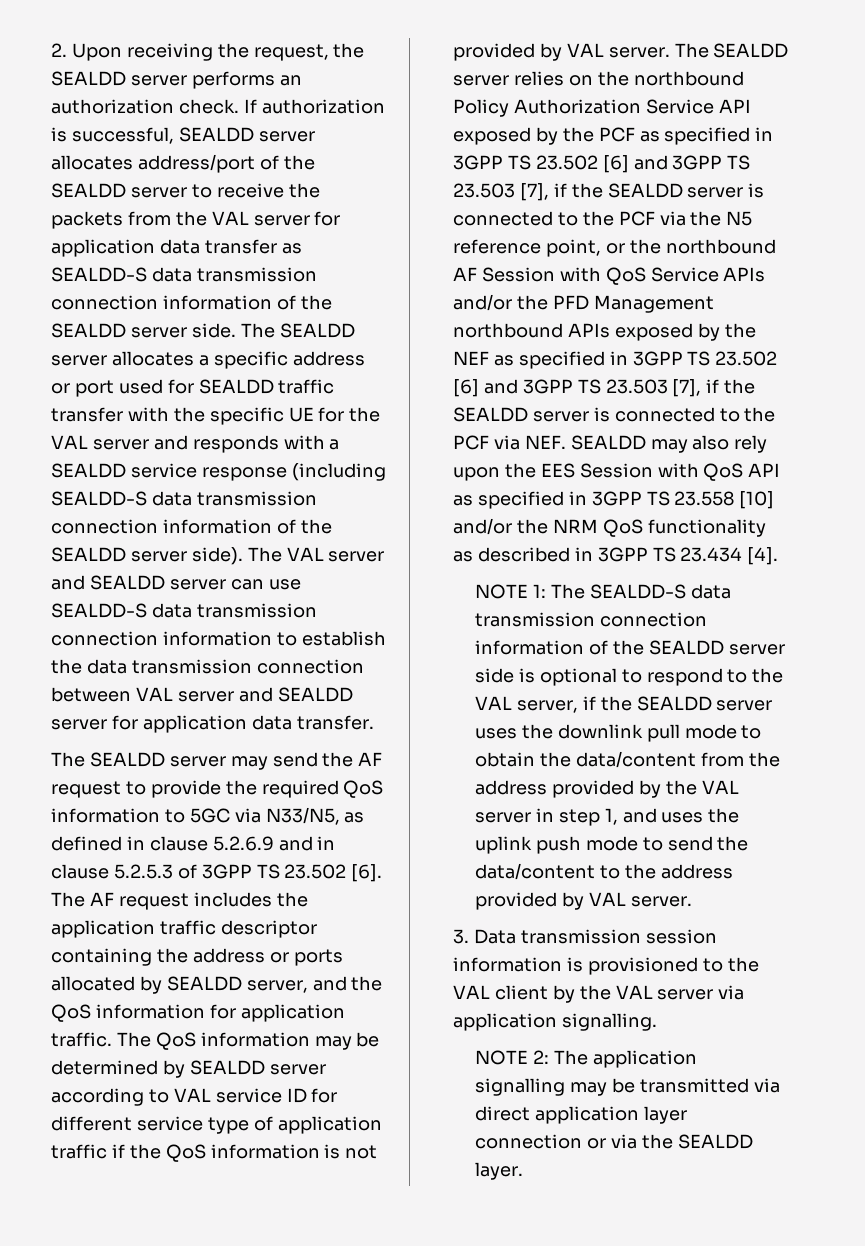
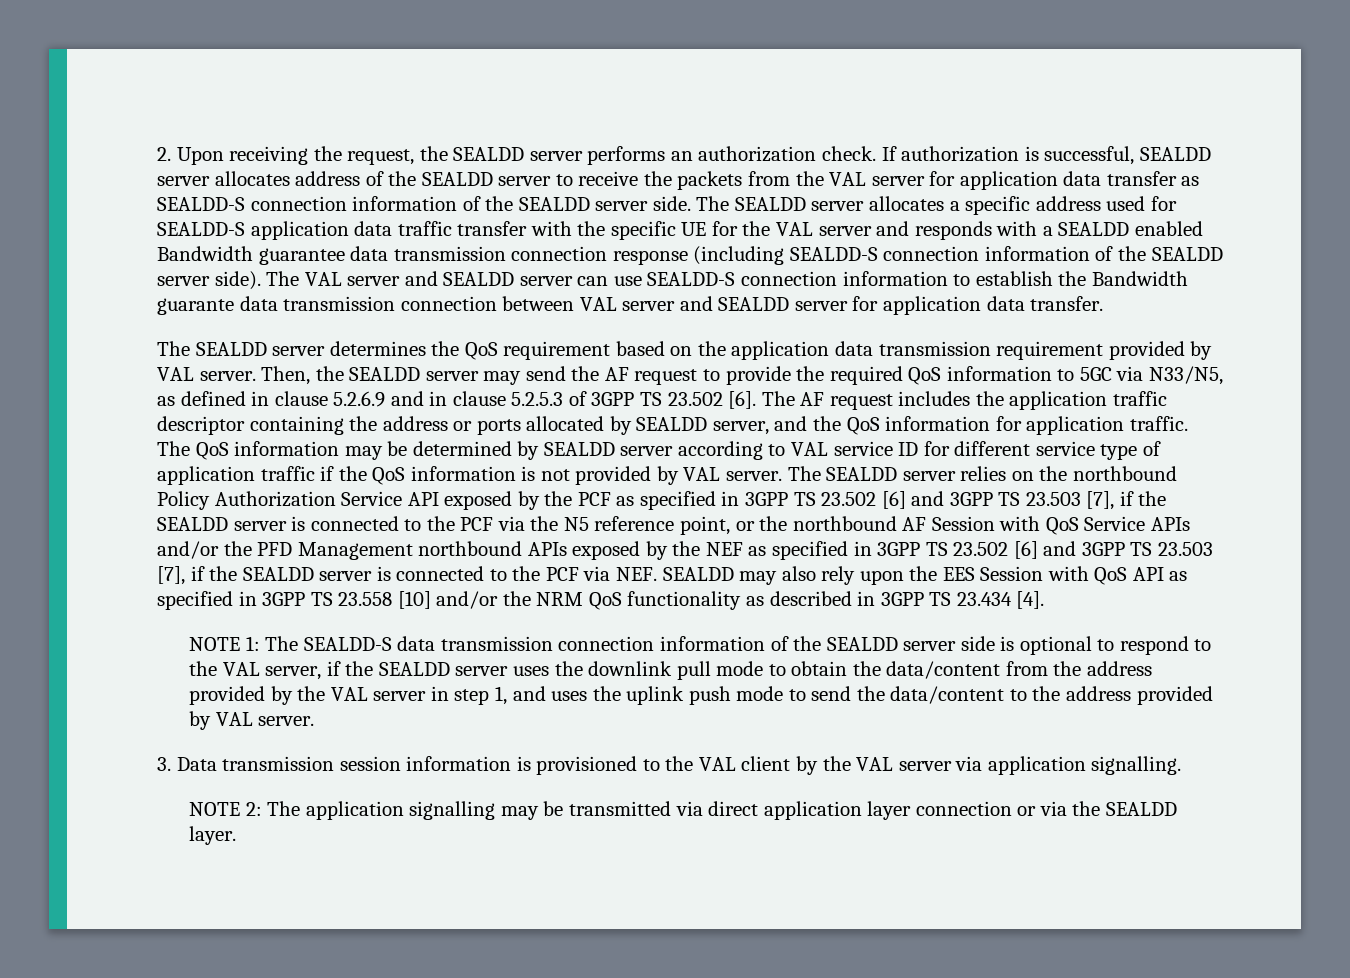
- If authorization is successful, SEALDD server allocates address/port of the SEALDD server to receive the packets from the VAL server for application data transfer as SEALDD-S data transmission connection information of the SEALDD server side.
+ If authorization is successful, SEALDD server allocates address of the SEALDD server to receive the packets from the VAL server for application data transfer as SEALDD-S connection information of the SEALDD server side.
- The SEALDD server allocates a specific address or port used for SEALDD traffic transfer with the specific UE for the VAL server and responds with a SEALDD service response (including SEALDD-S data transmission connection information of the SEALDD server side).
+ The SEALDD server allocates a specific address used for SEALDD-S application data traffic transfer with the specific UE for the VAL server and responds with a SEALDD enabled Bandwidth guarantee data transmission connection response (including SEALDD-S connection information of the SEALDD server side).
- The VAL server and SEALDD server can use SEALDD-S data transmission connection information to establish the data transmission connection between VAL server and SEALDD server for application data transfer.
+ The VAL server and SEALDD server can use SEALDD-S connection information to establish the Bandwidth guarante data transmission connection between VAL server and SEALDD server for application data transfer.
- The SEALDD server may send the AF request to provide the required QoS information to 5GC via N33/N5, as defined in clause 5.2.6.9 and in clause 5.2.5.3 of 3GPP TS 23.502 [6].
+ The SEALDD server determines the QoS requirement based on the application data transmission requirement provided by VAL server. Then, the SEALDD server may send the AF request to provide the required QoS information to 5GC via N33/N5, as defined in clause 5.2.6.9 and in clause 5.2.5.3 of 3GPP TS 23.502 [6].

